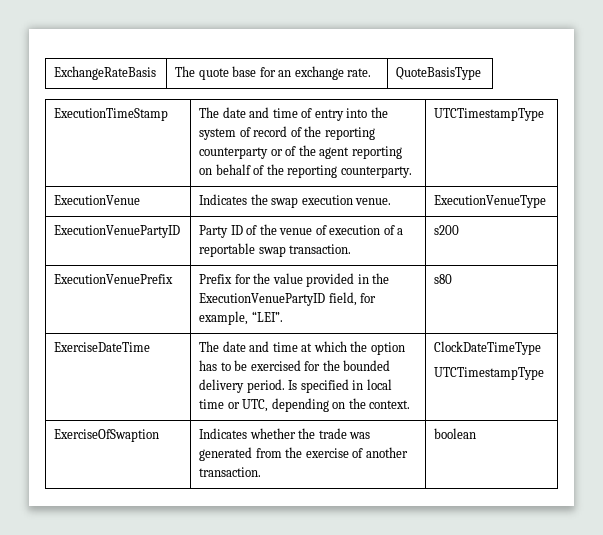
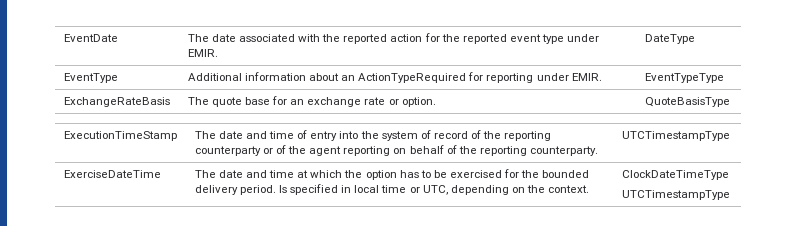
+ EventDate | The date associated with the reported action for the reported event type under EMIR. | DateType
+ EventType | Additional information about an ActionTypeRequired for reporting under EMIR. | EventTypeType
- ExchangeRateBasis | The quote base for an exchange rate. | QuoteBasisType
+ ExchangeRateBasis | The quote base for an exchange rate or option. | QuoteBasisType
- ExecutionVenue | Indicates the swap execution venue. | ExecutionVenueType
- ExecutionVenuePartyID | Party ID of the venue of execution of a reportable swap transaction. | s200
- ExecutionVenuePrefix | Prefix for the value provided in the ExecutionVenuePartyID field, for example, “LEI”. | s80
- ExerciseOfSwaption | Indicates whether the trade was generated from the exercise of another transaction. | boolean

